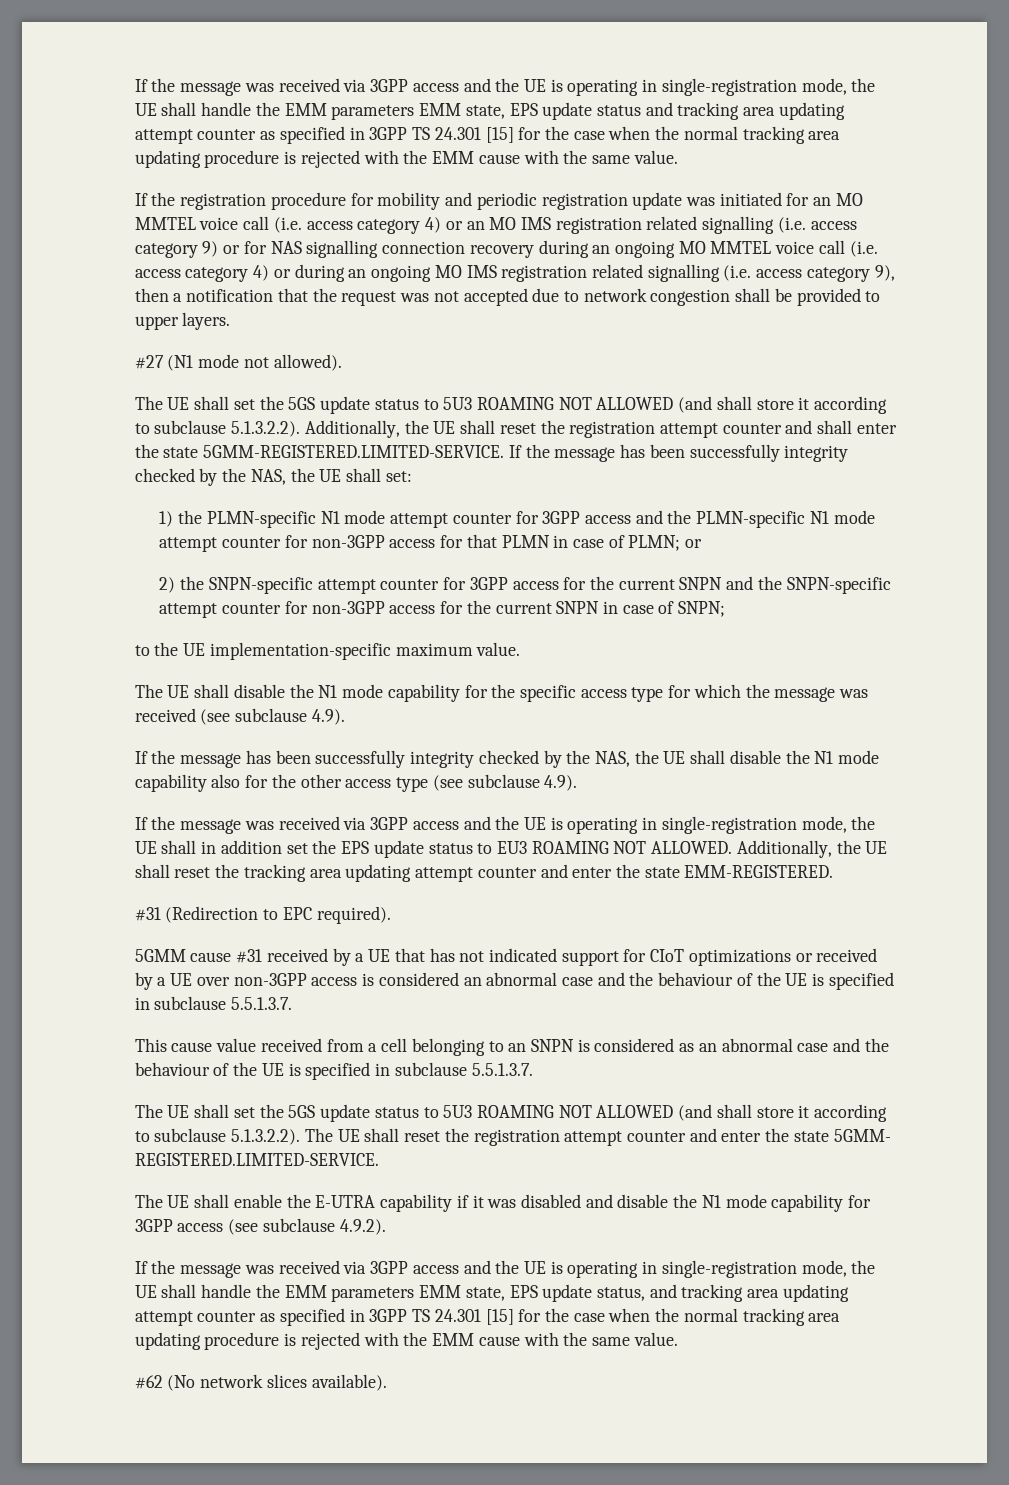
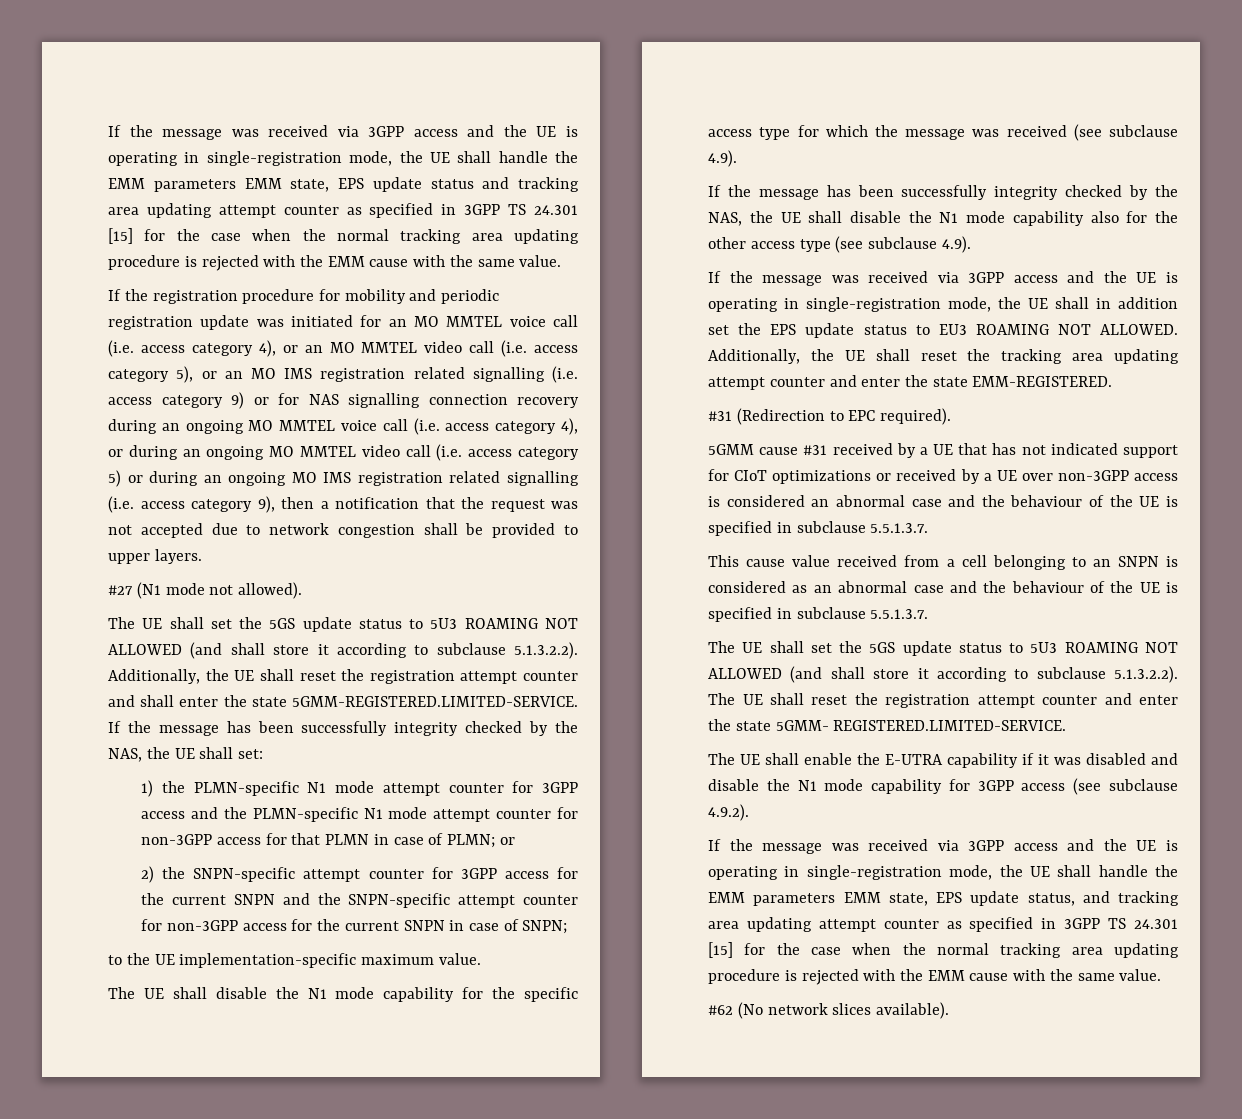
- If the registration procedure for mobility and periodic registration update was initiated for an MO MMTEL voice call (i.e. access category 4) or an MO IMS registration related signalling (i.e. access category 9) or for NAS signalling connection recovery during an ongoing MO MMTEL voice call (i.e. access category 4) or during an ongoing MO IMS registration related signalling (i.e. access category 9), then a notification that the request was not accepted due to network congestion shall be provided to upper layers.
+ If the registration procedure for mobility and periodic registration update was initiated for an MO MMTEL voice call (i.e. access category 4), or an MO MMTEL video call (i.e. access category 5), or an MO IMS registration related signalling (i.e. access category 9) or for NAS signalling connection recovery during an ongoing MO MMTEL voice call (i.e. access category 4), or during an ongoing MO MMTEL video call (i.e. access category 5) or during an ongoing MO IMS registration related signalling (i.e. access category 9), then a notification that the request was not accepted due to network congestion shall be provided to upper layers.

